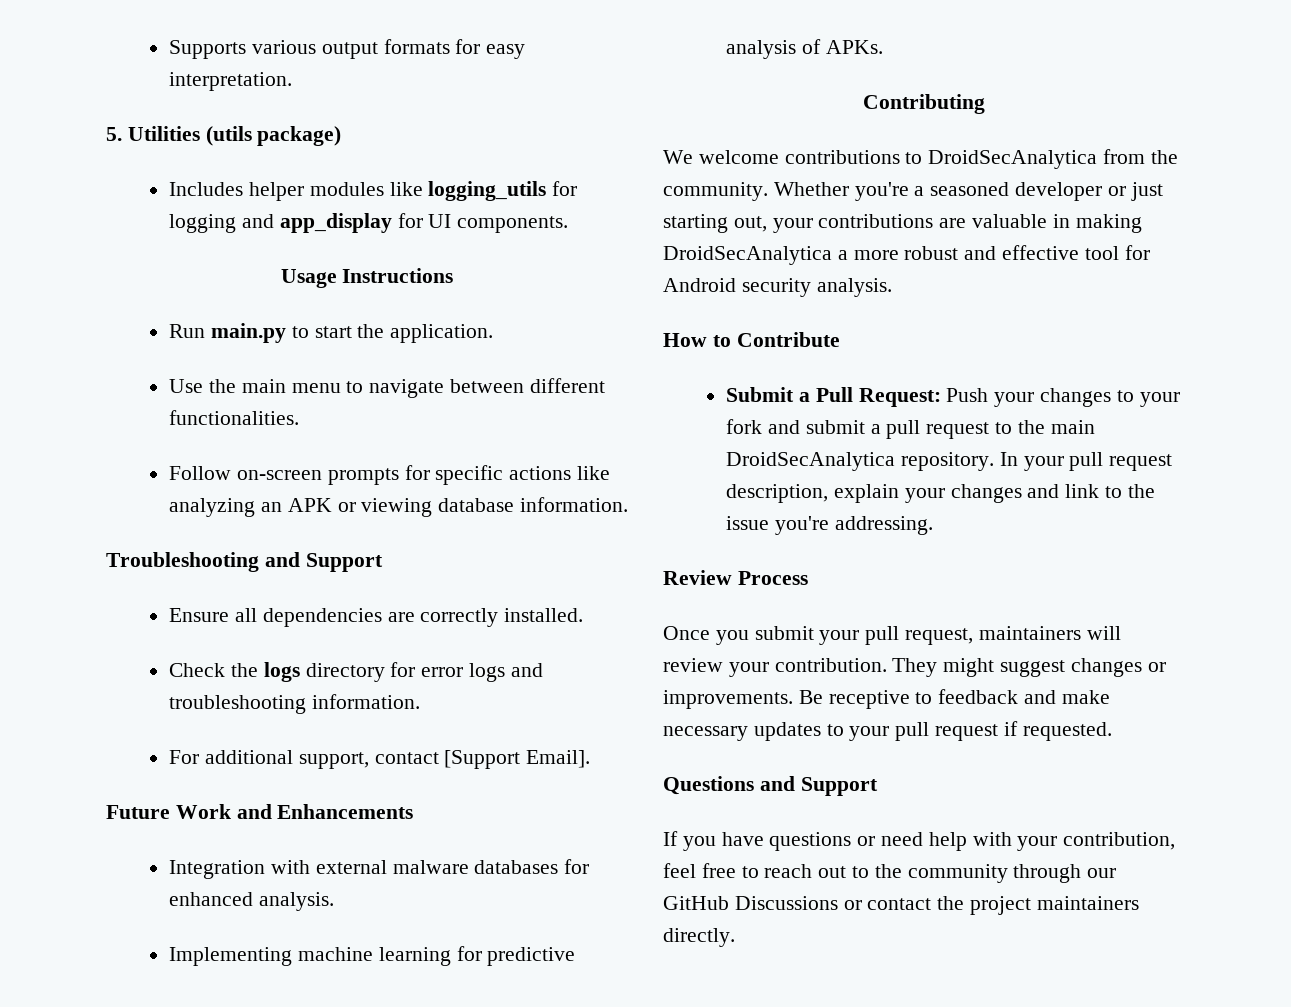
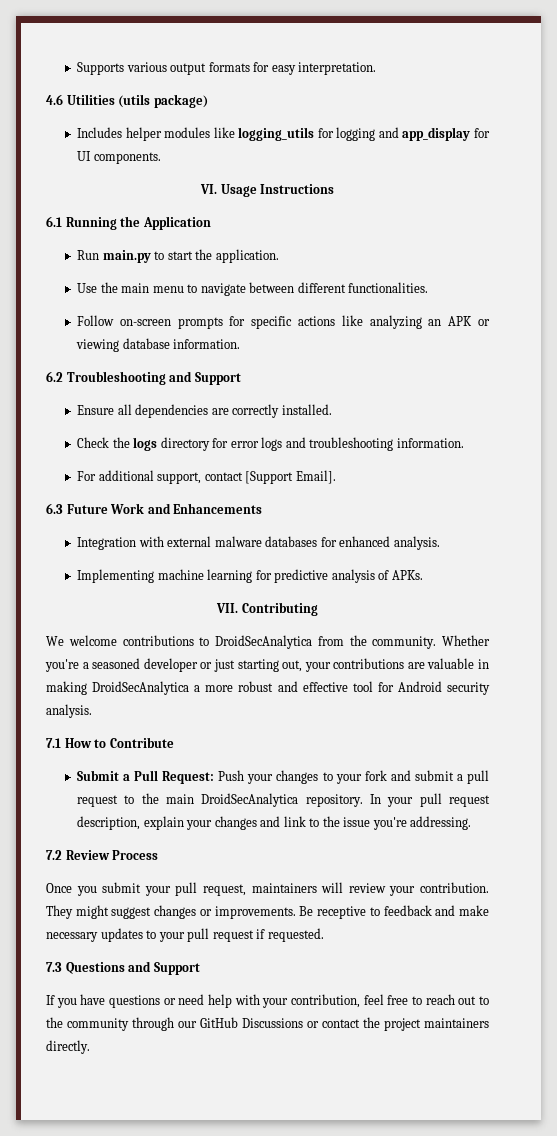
- 5. Utilities (utils package)
+ 4.6 Utilities (utils package)
- Usage Instructions
+ VI. Usage Instructions
+ 6.1 Running the Application
- Troubleshooting and Support
+ 6.2 Troubleshooting and Support
- Future Work and Enhancements
+ 6.3 Future Work and Enhancements
- Contributing
+ VII. Contributing
- How to Contribute
+ 7.1 How to Contribute
- Review Process
+ 7.2 Review Process
- Questions and Support
+ 7.3 Questions and Support

